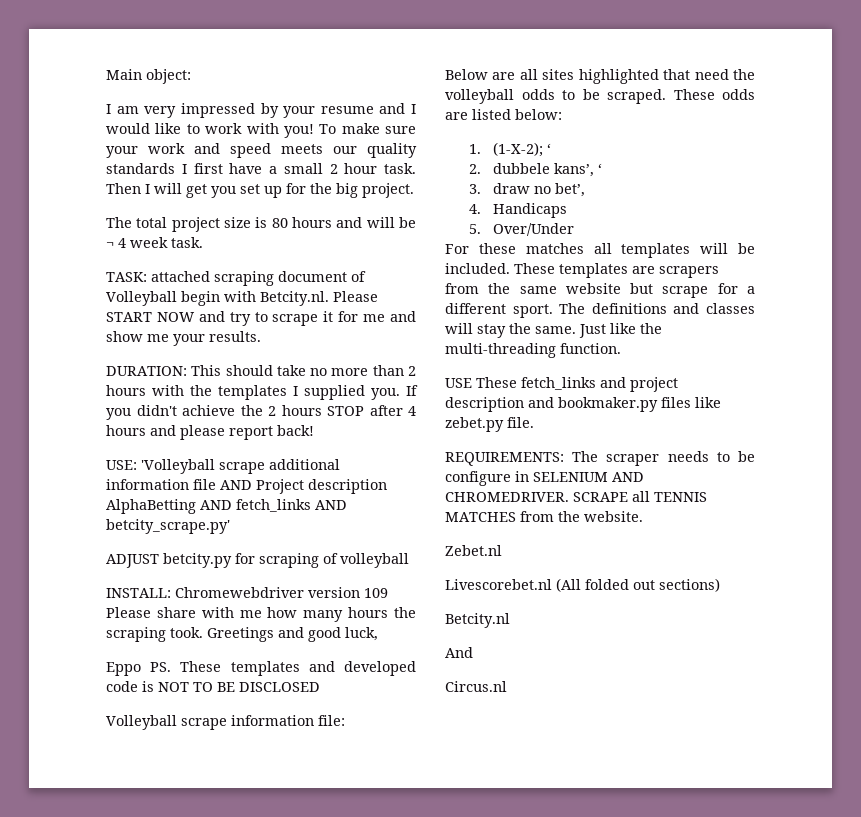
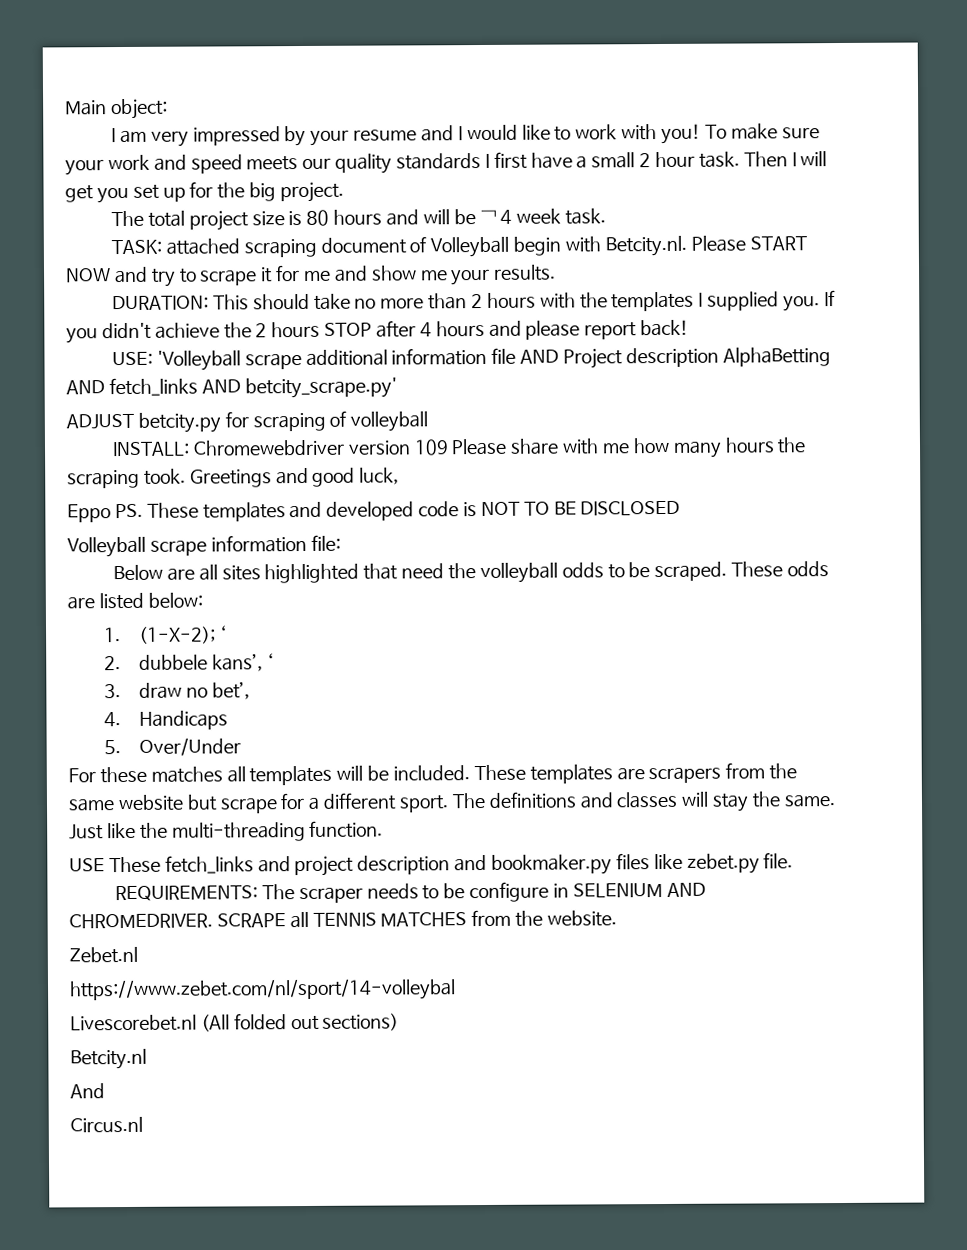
+ https://www.zebet.com/nl/sport/14-volleybal

